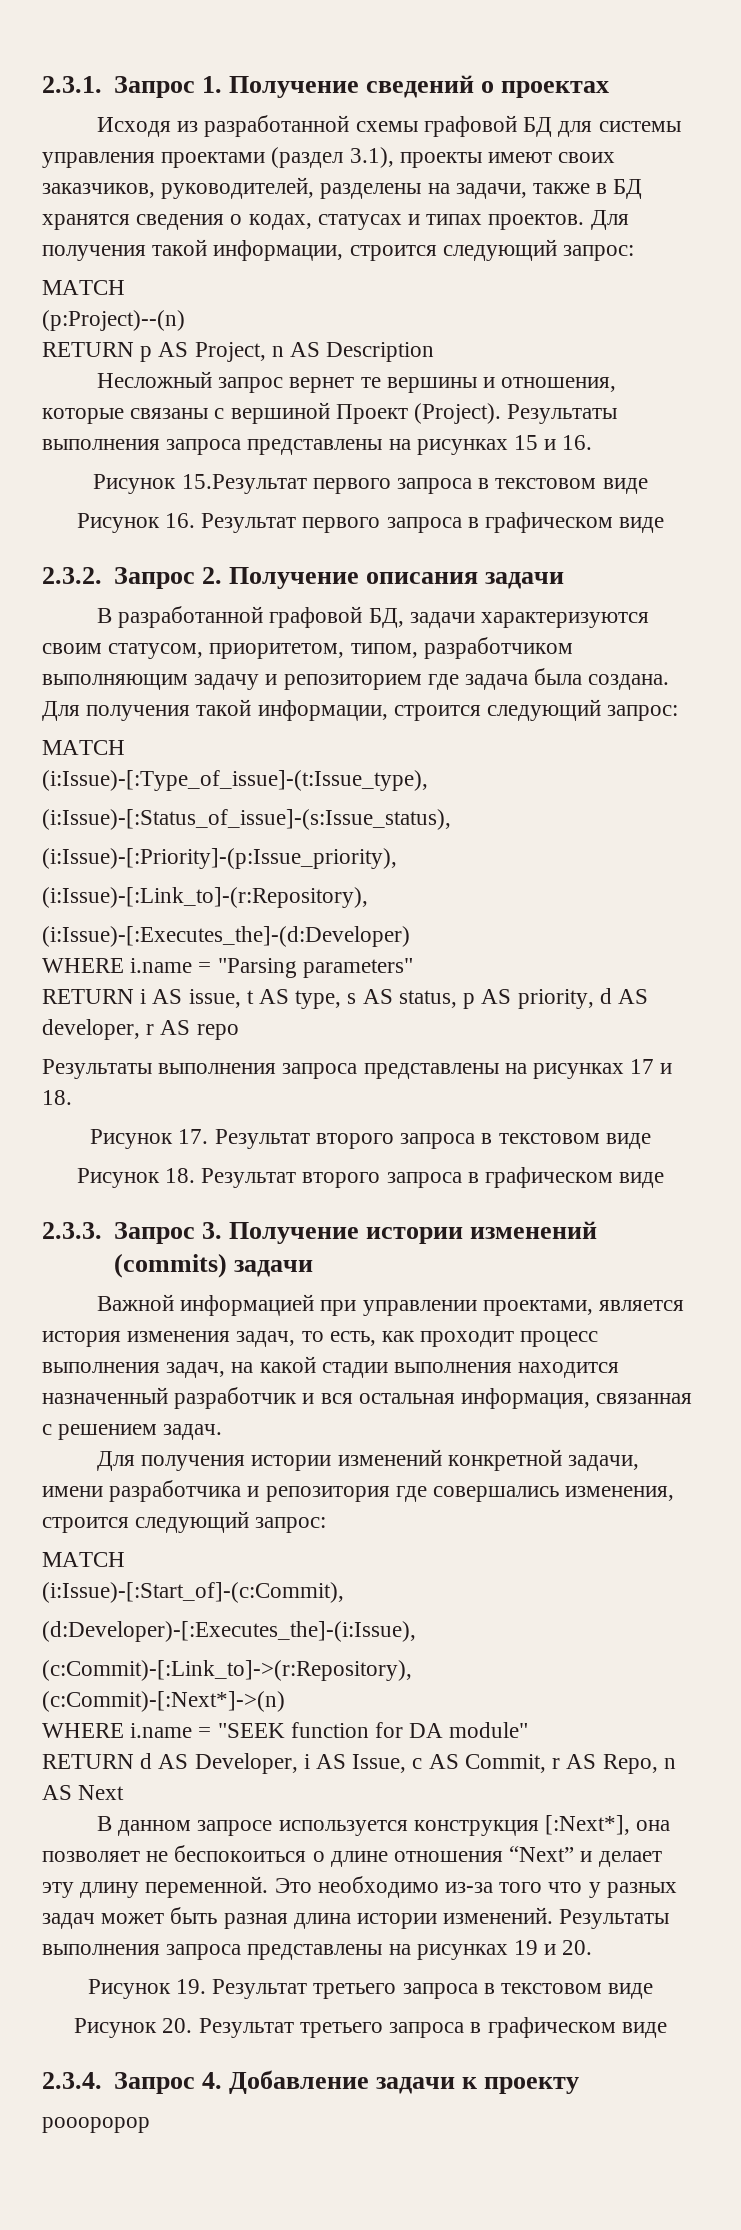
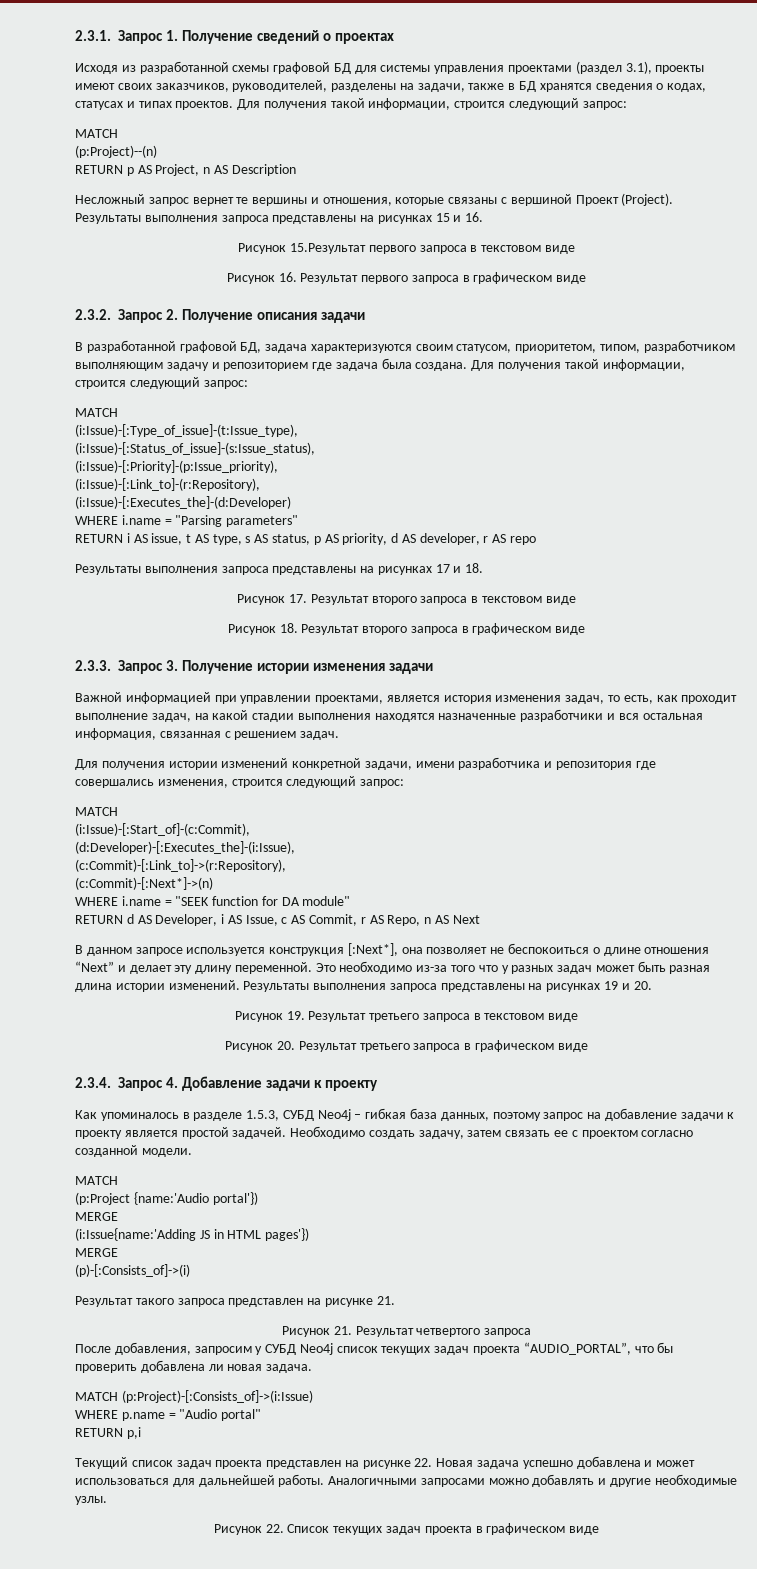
- В разработанной графовой БД, задачи характеризуются своим статусом, приоритетом, типом, разработчиком выполняющим задачу и репозиторием где задача была создана.
+ В разработанной графовой БД, задача характеризуются своим статусом, приоритетом, типом, разработчиком выполняющим задачу и репозиторием где задача была создана.
- 2.3.3. Запрос 3. Получение истории изменений (commits) задачи
+ 2.3.3. Запрос 3. Получение истории изменения задачи
- Важной информацией при управлении проектами, является история изменения задач, то есть, как проходит процесс выполнения задач, на какой стадии выполнения находится назначенный разработчик и вся остальная информация, связанная с решением задач.
+ Важной информацией при управлении проектами, является история изменения задач, то есть, как проходит выполнение задач, на какой стадии выполнения находятся назначенные разработчики и вся остальная информация, связанная с решением задач.
- роооророр
+ Как упоминалось в разделе 1.5.3, СУБД Neo4j – гибкая база данных, поэтому запрос на добавление задачи к проекту является простой задачей. Необходимо создать задачу, затем связать ее с проектом согласно созданной модели.
+ MATCH
+ (p:Project {name:'Audio portal'})
+ MERGE
+ (i:Issue{name:'Adding JS in HTML pages'})
+ MERGE
+ (p)-[:Consists_of]->(i)
+ Результат такого запроса представлен на рисунке 21.
+ Рисунок 21. Результат четвертого запроса
+ После добавления, запросим у СУБД Neo4j список текущих задач проекта “AUDIO_PORTAL”, что бы проверить добавлена ли новая задача.
+ MATCH (p:Project)-[:Consists_of]->(i:Issue)
+ WHERE p.name = "Audio portal"
+ RETURN p,i
+ Текущий список задач проекта представлен на рисунке 22. Новая задача успешно добавлена и может использоваться для дальнейшей работы. Аналогичными запросами можно добавлять и другие необходимые узлы.
+ Рисунок 22. Список текущих задач проекта в графическом виде

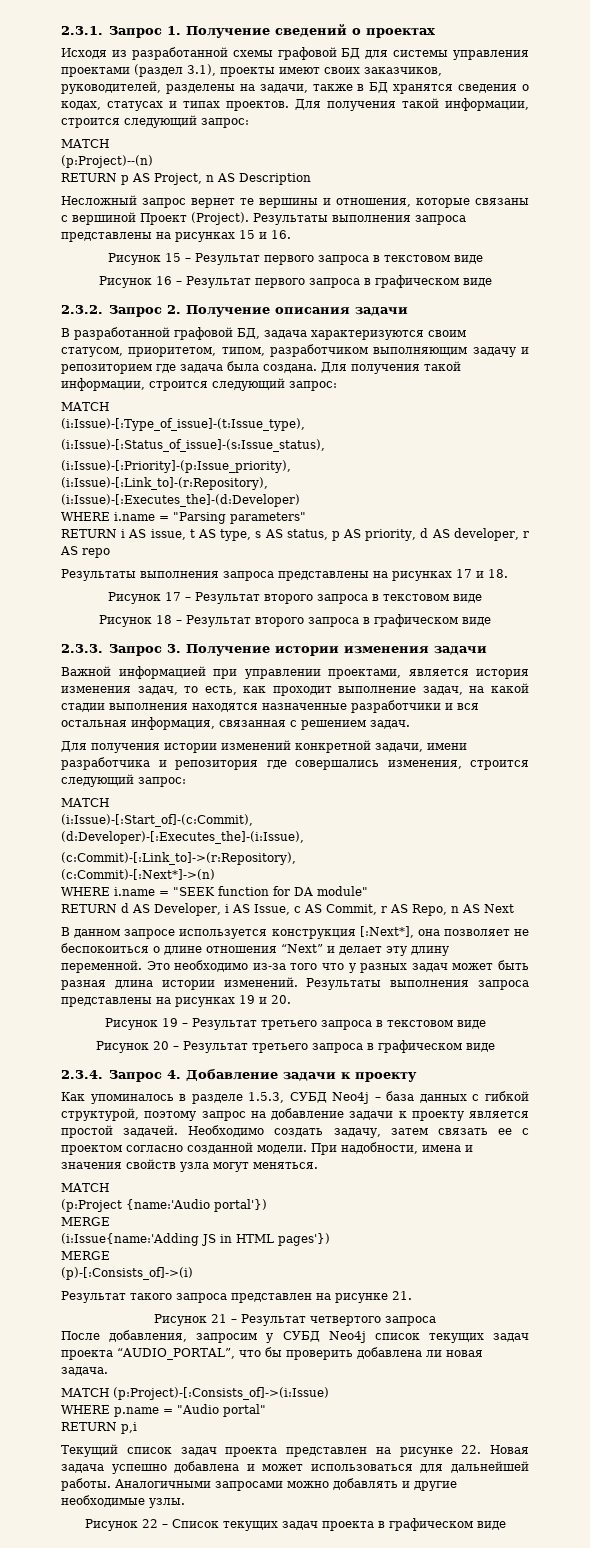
- Рисунок 15.Результат первого запроса в текстовом виде
+ Рисунок 15 – Результат первого запроса в текстовом виде
- Рисунок 16. Результат первого запроса в графическом виде
+ Рисунок 16 – Результат первого запроса в графическом виде
- Рисунок 17. Результат второго запроса в текстовом виде
+ Рисунок 17 – Результат второго запроса в текстовом виде
- Рисунок 18. Результат второго запроса в графическом виде
+ Рисунок 18 – Результат второго запроса в графическом виде
- Рисунок 19. Результат третьего запроса в текстовом виде
+ Рисунок 19 – Результат третьего запроса в текстовом виде
- Рисунок 20. Результат третьего запроса в графическом виде
+ Рисунок 20 – Результат третьего запроса в графическом виде
- Как упоминалось в разделе 1.5.3, СУБД Neo4j – гибкая база данных, поэтому запрос на добавление задачи к проекту является простой задачей.
+ Как упоминалось в разделе 1.5.3, СУБД Neo4j – база данных с гибкой структурой, поэтому запрос на добавление задачи к проекту является простой задачей.
+ При надобности, имена и значения свойств узла могут меняться.
- Рисунок 21. Результат четвертого запроса
+ Рисунок 21 – Результат четвертого запроса
- Рисунок 22. Список текущих задач проекта в графическом виде
+ Рисунок 22 – Список текущих задач проекта в графическом виде

